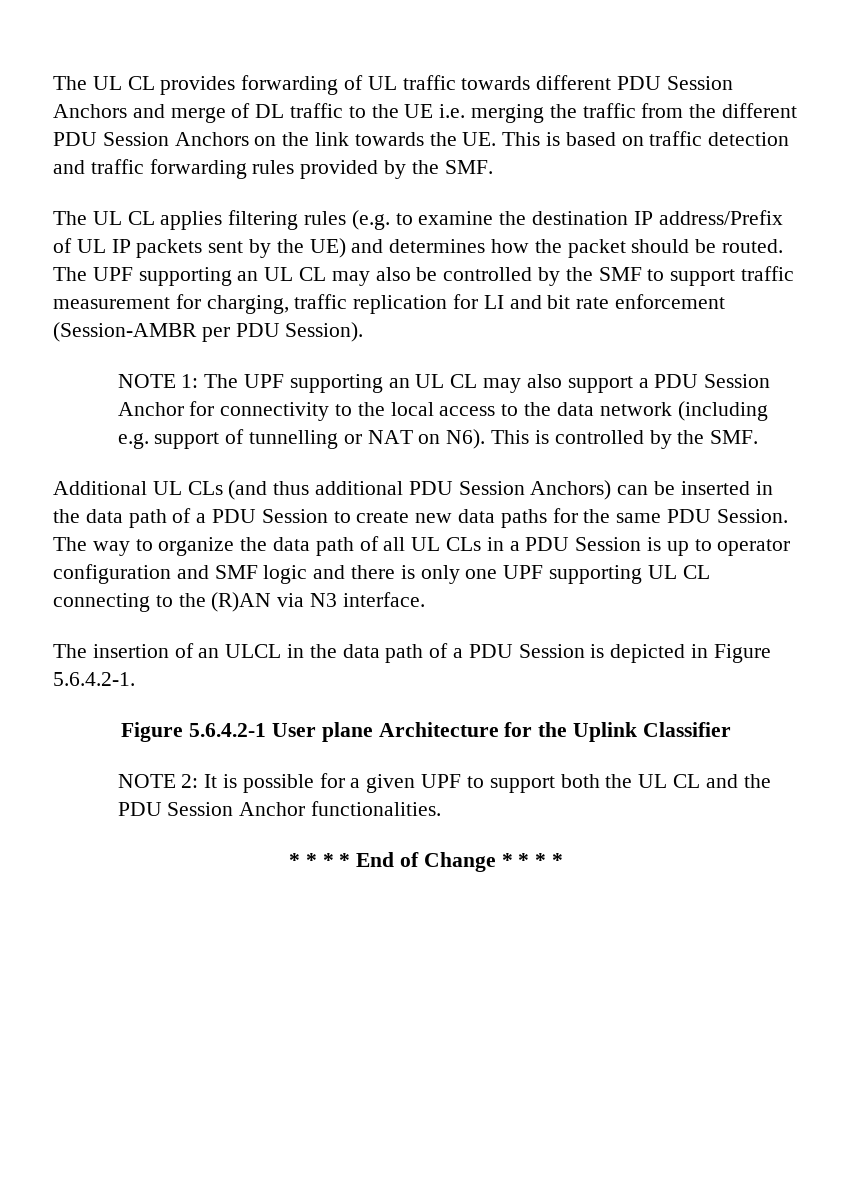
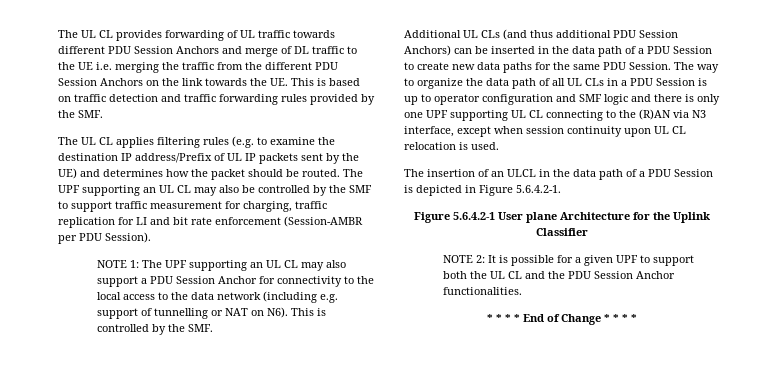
- The way to organize the data path of all UL CLs in a PDU Session is up to operator configuration and SMF logic and there is only one UPF supporting UL CL connecting to the (R)AN via N3 interface.
+ The way to organize the data path of all UL CLs in a PDU Session is up to operator configuration and SMF logic and there is only one UPF supporting UL CL connecting to the (R)AN via N3 interface, except when session continuity upon UL CL relocation is used.

